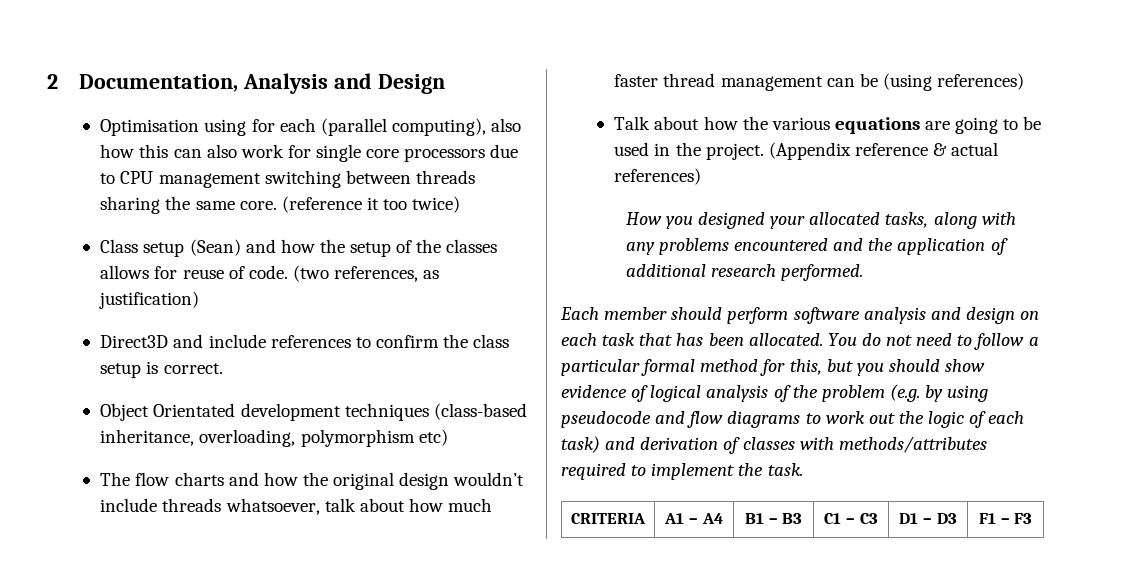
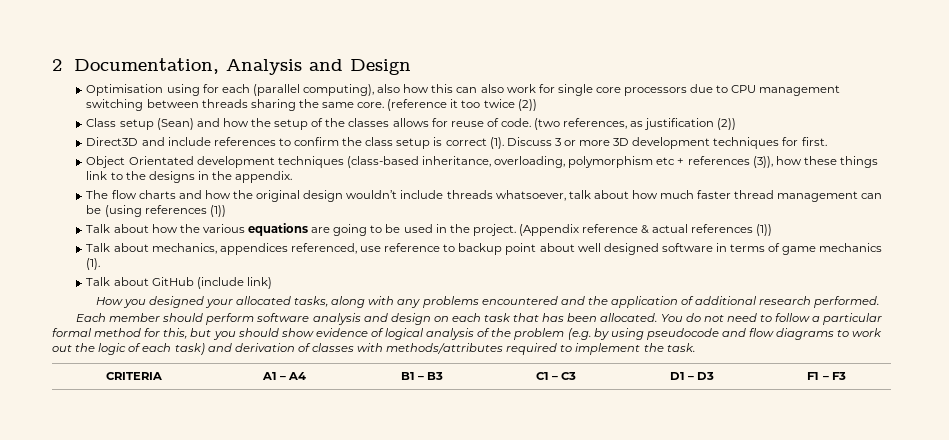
- (reference it too twice)
+ (reference it too twice (2))
- (two references, as justification)
+ (two references, as justification (2))
- Direct3D and include references to confirm the class setup is correct.
+ Direct3D and include references to confirm the class setup is correct (1). Discuss 3 or more 3D development techniques for first.
- Object Orientated development techniques (class-based inheritance, overloading, polymorphism etc)
+ Object Orientated development techniques (class-based inheritance, overloading, polymorphism etc + references (3)), how these things link to the designs in the appendix.
- The flow charts and how the original design wouldn’t include threads whatsoever, talk about how much faster thread management can be (using references)
+ The flow charts and how the original design wouldn’t include threads whatsoever, talk about how much faster thread management can be (using references (1))
- (Appendix reference & actual references)
+ (Appendix reference & actual references (1))
+ Talk about mechanics, appendices referenced, use reference to backup point about well designed software in terms of game mechanics (1).
+ Talk about GitHub (include link)

